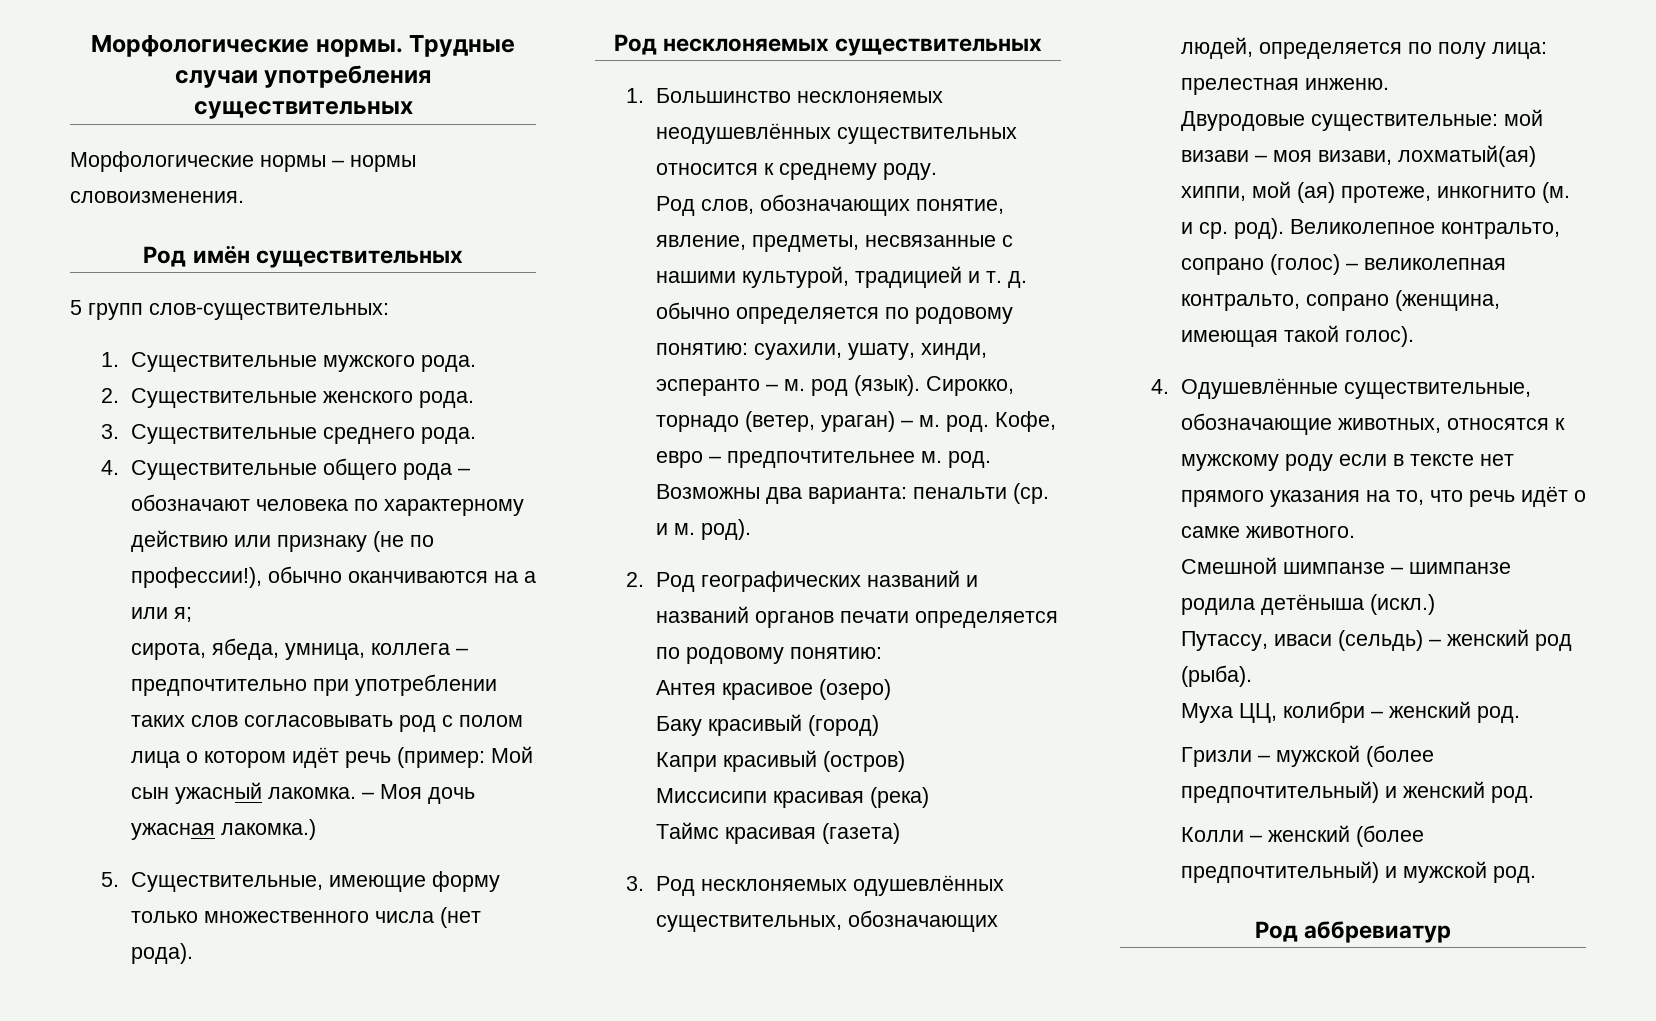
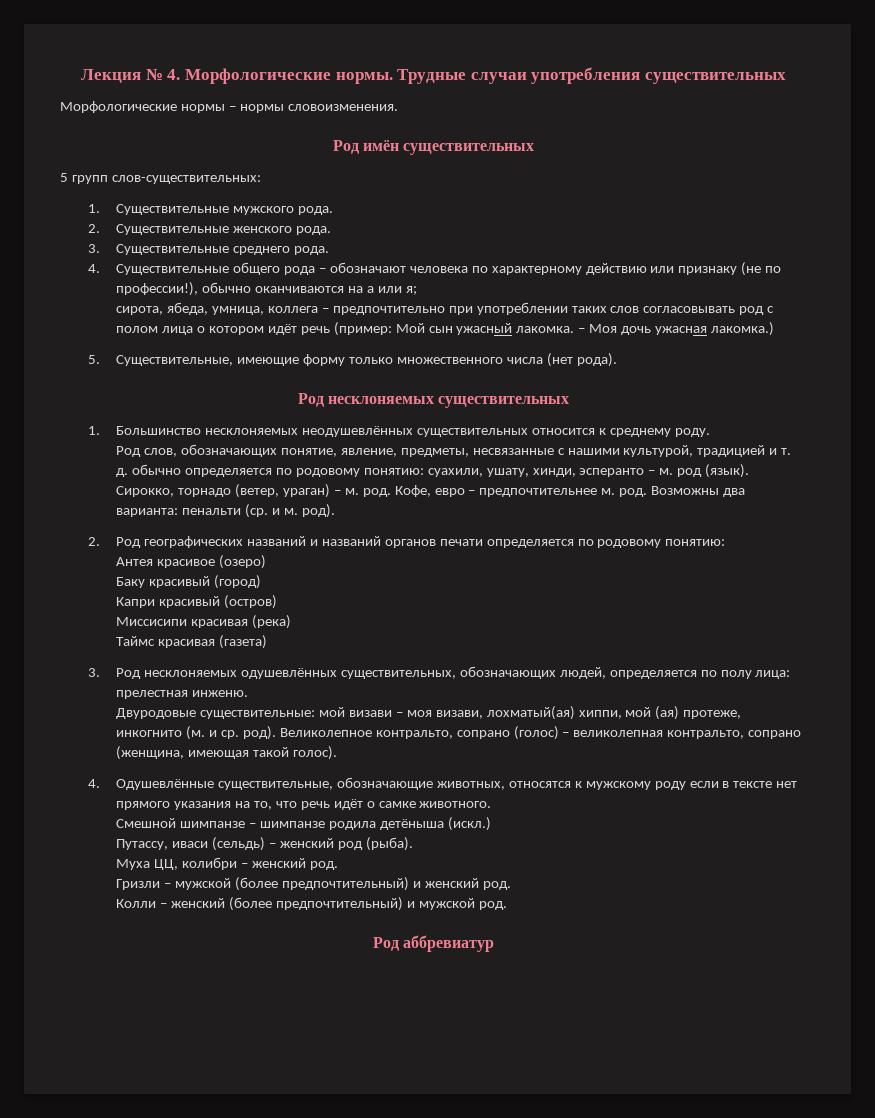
- Морфологические нормы.
+ Лекция № 4. Морфологические нормы.

